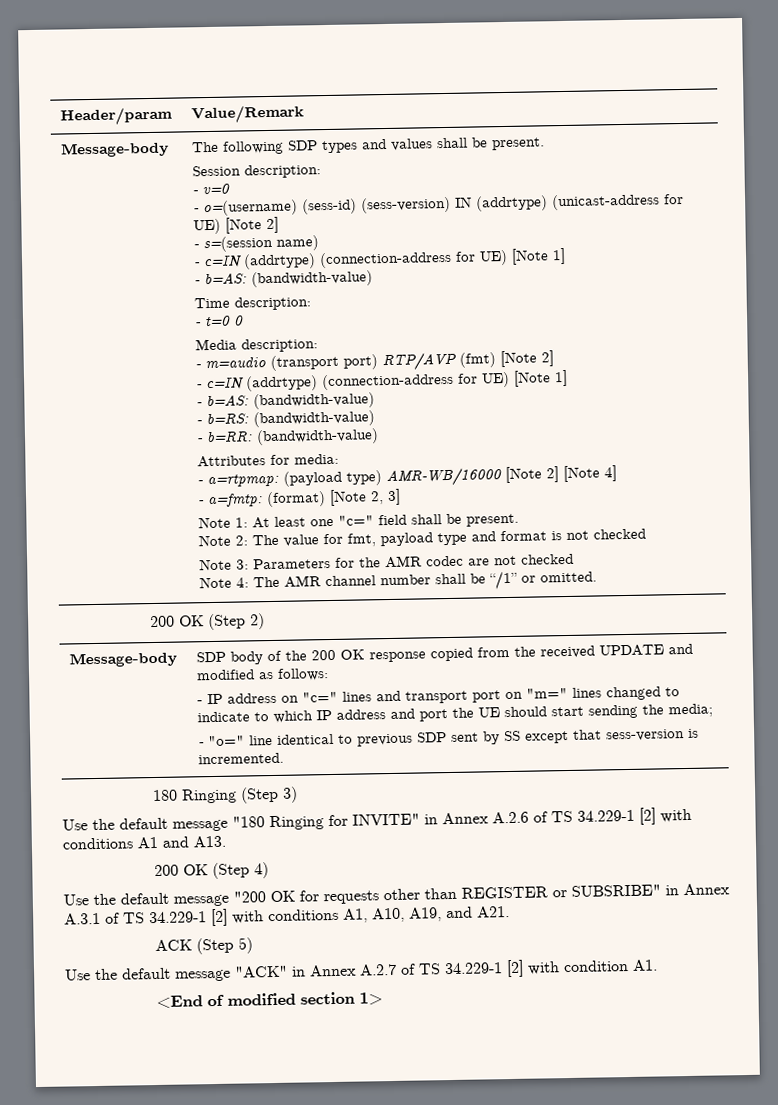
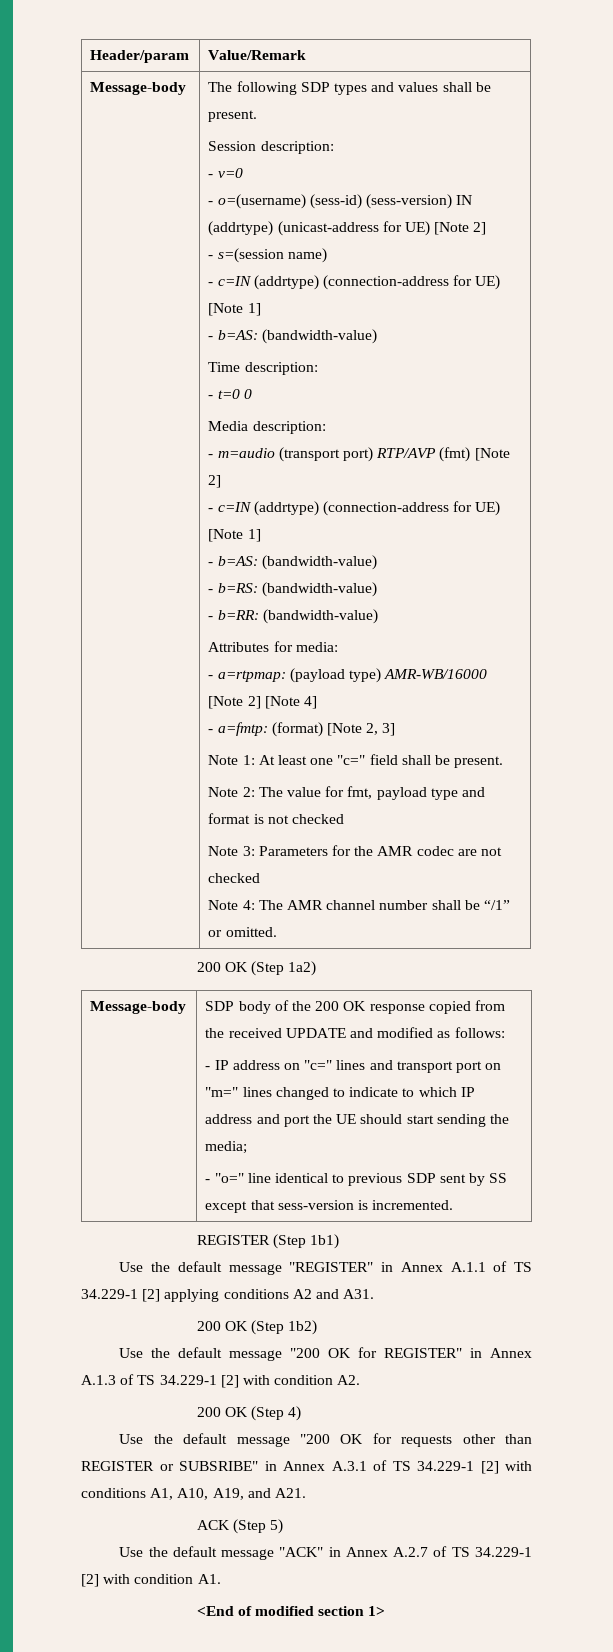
- 200 OK (Step 2)
+ 200 OK (Step 1a2)
- 180 Ringing (Step 3)
- Use the default message "180 Ringing for INVITE" in Annex A.2.6 of TS 34.229-1 [2] with conditions A1 and A13.
+ REGISTER (Step 1b1)
+ Use the default message "REGISTER" in Annex A.1.1 of TS 34.229-1 [2] applying conditions A2 and A31.
+ 200 OK (Step 1b2)
+ Use the default message "200 OK for REGISTER" in Annex A.1.3 of TS 34.229-1 [2] with condition A2.

